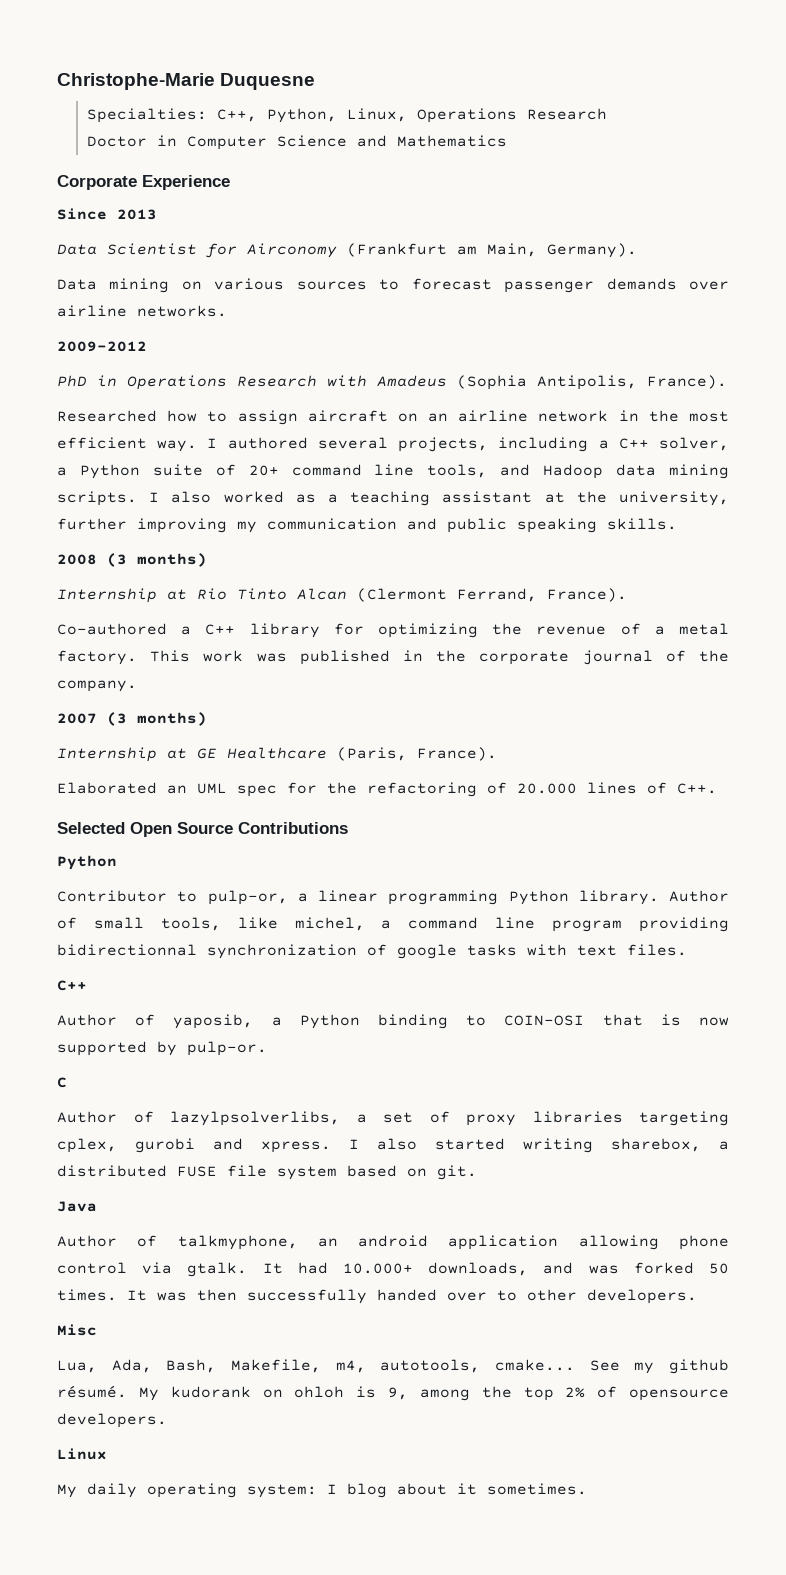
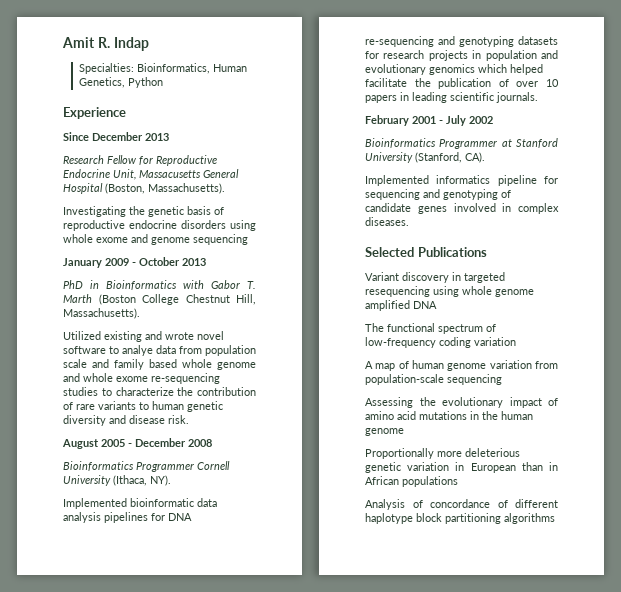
- Christophe-Marie Duquesne
- Specialties: C++, Python, Linux, Operations Research
- Doctor in Computer Science and Mathematics
- Corporate Experience
+ Amit R. Indap
+ Specialties: Bioinformatics, Human Genetics, Python
+ Experience
- Since 2013
- Data Scientist for Airconomy (Frankfurt am Main, Germany).
- Data mining on various sources to forecast passenger demands over airline networks.
- 2009-2012
- PhD in Operations Research with Amadeus (Sophia Antipolis, France).
- Researched how to assign aircraft on an airline network in the most efficient way. I authored several projects, including a C++ solver, a Python suite of 20+ command line tools, and Hadoop data mining scripts. I also worked as a teaching assistant at the university, further improving my communication and public speaking skills.
- 2008 (3 months)
- Internship at Rio Tinto Alcan (Clermont Ferrand, France).
- Co-authored a C++ library for optimizing the revenue of a metal factory. This work was published in the corporate journal of the company.
- 2007 (3 months)
- Internship at GE Healthcare (Paris, France).
- Elaborated an UML spec for the refactoring of 20.000 lines of C++.
- Selected Open Source Contributions
- Python
- Contributor to pulp-or, a linear programming Python library. Author of small tools, like michel, a command line program providing bidirectionnal synchronization of google tasks with text files.
- C++
- Author of yaposib, a Python binding to COIN-OSI that is now supported by pulp-or.
- C
- Author of lazylpsolverlibs, a set of proxy libraries targeting cplex, gurobi and xpress. I also started writing sharebox, a distributed FUSE file system based on git.
- Java
- Author of talkmyphone, an android application allowing phone control via gtalk. It had 10.000+ downloads, and was forked 50 times. It was then successfully handed over to other developers.
- Misc
- Lua, Ada, Bash, Makefile, m4, autotools, cmake... See my github résumé. My kudorank on ohloh is 9, among the top 2% of opensource developers.
- Linux
- My daily operating system: I blog about it sometimes.
+ Since December 2013
+ Research Fellow for Reproductive Endocrine Unit, Massacusetts General Hospital (Boston, Massachusetts).
+ Investigating the genetic basis of reproductive endocrine disorders using whole exome and genome sequencing
+ January 2009 - October 2013
+ PhD in Bioinformatics with Gabor T. Marth (Boston College Chestnut Hill, Massachusetts).
+ Utilized existing and wrote novel software to analye data from population scale and family based whole genome and whole exome re-sequencing studies to characterize the contribution of rare variants to human genetic diversity and disease risk.
+ August 2005 - December 2008
+ Bioinformatics Programmer Cornell University (Ithaca, NY).
+ Implemented bioinformatic data analysis pipelines for DNA re-sequencing and genotyping datasets for research projects in population and evolutionary genomics which helped facilitate the publication of over 10 papers in leading scientific journals.
+ February 2001 - July 2002
+ Bioinformatics Programmer at Stanford University (Stanford, CA).
+ Implemented informatics pipeline for sequencing and genotyping of candidate genes involved in complex diseases.
+ Selected Publications
+ Variant discovery in targeted resequencing using whole genome amplified DNA
+ The functional spectrum of low-frequency coding variation
+ A map of human genome variation from population-scale sequencing
+ Assessing the evolutionary impact of amino acid mutations in the human genome
+ Proportionally more deleterious genetic variation in European than in African populations
+ Analysis of concordance of different haplotype block partitioning algorithms

